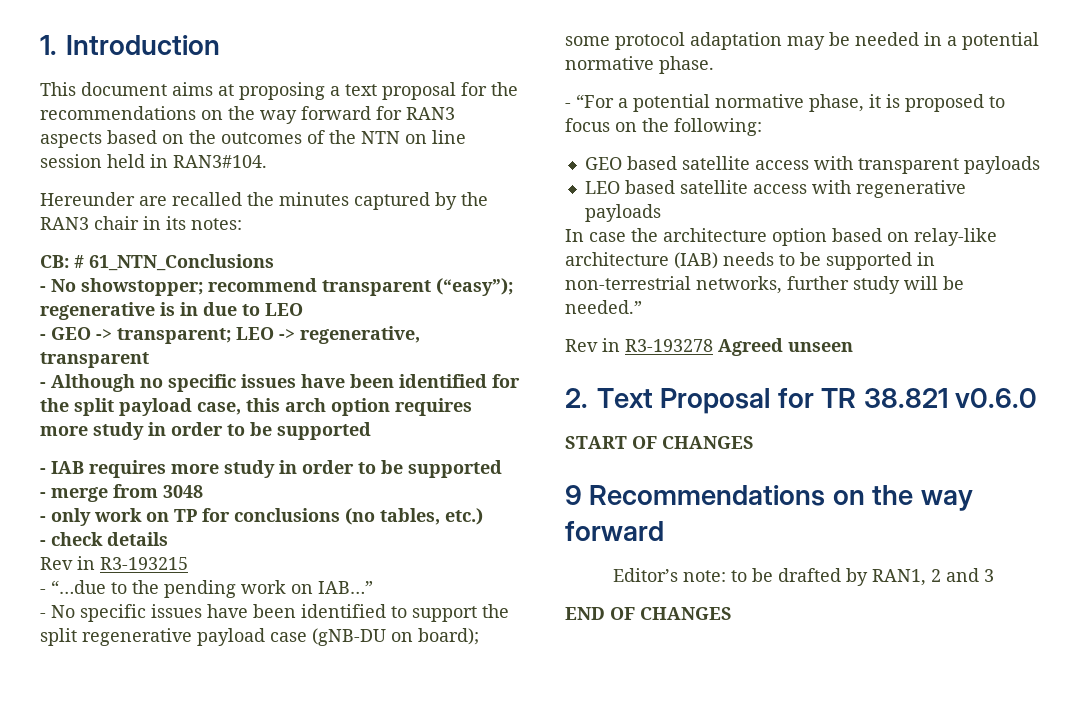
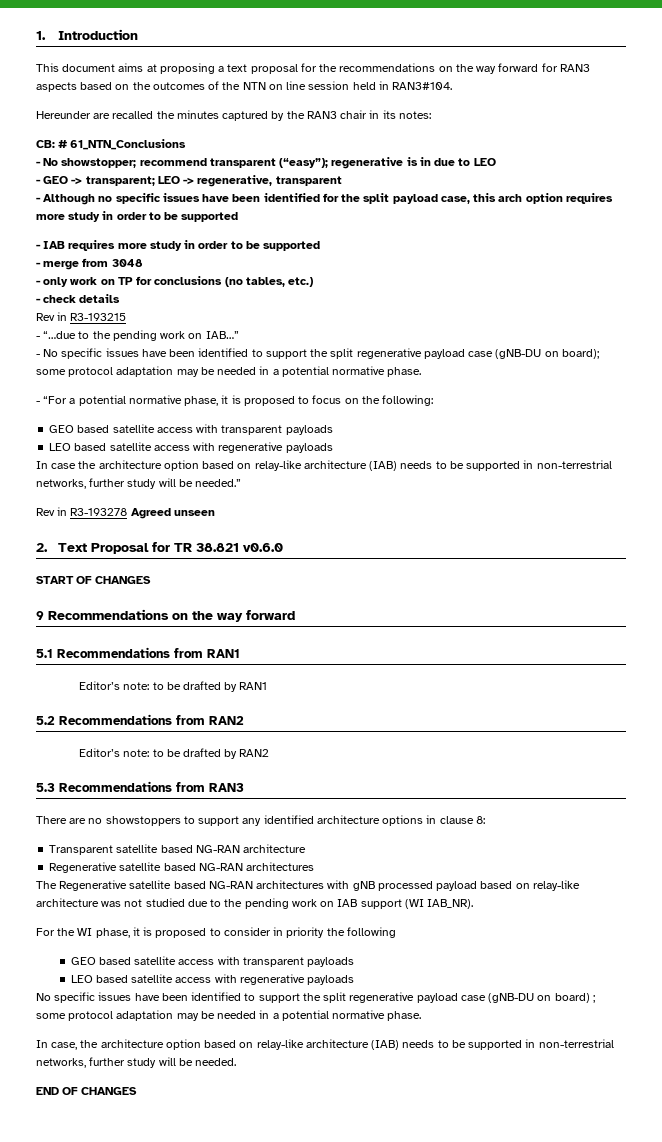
- Editor’s note: to be drafted by RAN1, 2 and 3
+ 5.1 Recommendations from RAN1
+ Editor’s note: to be drafted by RAN1
+ 5.2 Recommendations from RAN2
+ Editor’s note: to be drafted by RAN2
+ 5.3 Recommendations from RAN3
+ There are no showstoppers to support any identified architecture options in clause 8:
+ Transparent satellite based NG-RAN architecture
+ Regenerative satellite based NG-RAN architectures
+ The Regenerative satellite based NG-RAN architectures with gNB processed payload based on relay-like architecture was not studied due to the pending work on IAB support (WI IAB_NR).
+ For the WI phase, it is proposed to consider in priority the following
+ GEO based satellite access with transparent payloads
+ LEO based satellite access with regenerative payloads
+ No specific issues have been identified to support the split regenerative payload case (gNB-DU on board) ; some protocol adaptation may be needed in a potential normative phase.
+ In case, the architecture option based on relay-like architecture (IAB) needs to be supported in non-terrestrial networks, further study will be needed.

